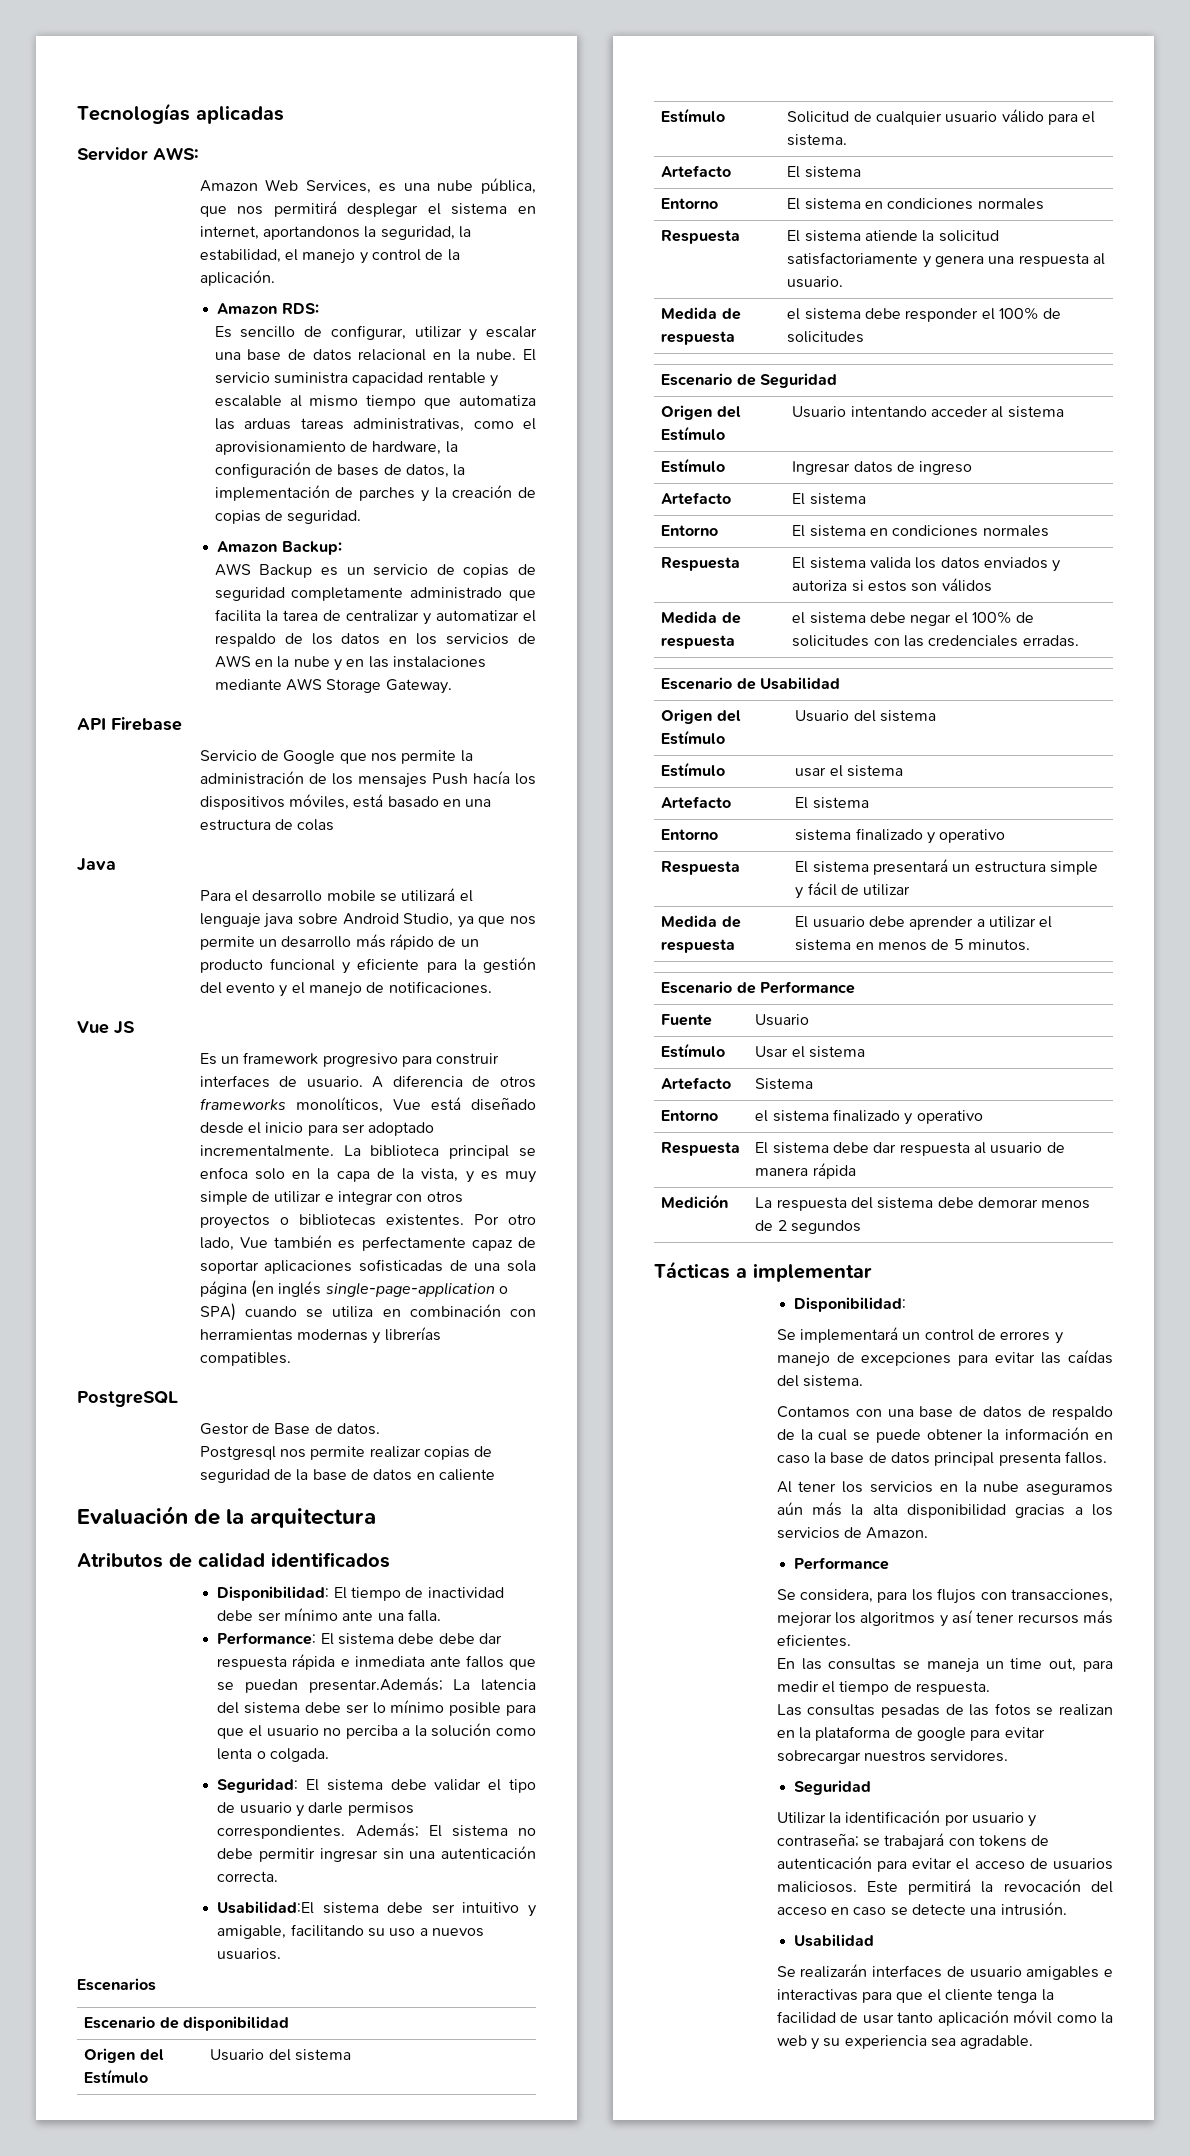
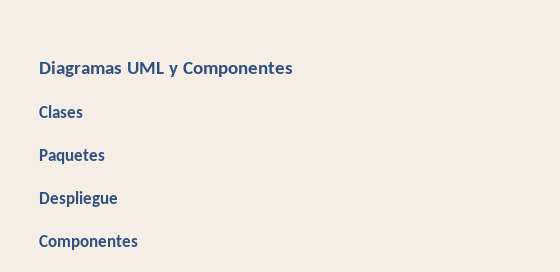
- Tecnologías aplicadas
- Servidor AWS:
- Amazon Web Services, es una nube pública, que nos permitirá desplegar el sistema en internet, aportandonos la seguridad, la estabilidad, el manejo y control de la aplicación.
- Amazon RDS:
- Es sencillo de configurar, utilizar y escalar una base de datos relacional en la nube. El servicio suministra capacidad rentable y escalable al mismo tiempo que automatiza las arduas tareas administrativas, como el aprovisionamiento de hardware, la configuración de bases de datos, la implementación de parches y la creación de copias de seguridad.
- Amazon Backup:
- AWS Backup es un servicio de copias de seguridad completamente administrado que facilita la tarea de centralizar y automatizar el respaldo de los datos en los servicios de AWS en la nube y en las instalaciones mediante AWS Storage Gateway.
- API Firebase
- Servicio de Google que nos permite la administración de los mensajes Push hacía los dispositivos móviles, está basado en una estructura de colas
- Java
- Para el desarrollo mobile se utilizará el lenguaje java sobre Android Studio, ya que nos permite un desarrollo más rápido de un producto funcional y eficiente para la gestión del evento y el manejo de notificaciones.
- Vue JS
- Es un framework progresivo para construir interfaces de usuario. A diferencia de otros frameworks monolíticos, Vue está diseñado desde el inicio para ser adoptado incrementalmente. La biblioteca principal se enfoca solo en la capa de la vista, y es muy simple de utilizar e integrar con otros proyectos o bibliotecas existentes. Por otro lado, Vue también es perfectamente capaz de soportar aplicaciones sofisticadas de una sola página (en inglés single-page-application o SPA) cuando se utiliza en combinación con herramientas modernas y librerías compatibles.
- PostgreSQL
- Gestor de Base de datos.
- Postgresql nos permite realizar copias de seguridad de la base de datos en caliente
- Evaluación de la arquitectura
- Atributos de calidad identificados
- Disponibilidad: El tiempo de inactividad debe ser mínimo ante una falla.
- Performance: El sistema debe debe dar respuesta rápida e inmediata ante fallos que se puedan presentar.Además; La latencia del sistema debe ser lo mínimo posible para que el usuario no perciba a la solución como lenta o colgada.
- Seguridad: El sistema debe validar el tipo de usuario y darle permisos correspondientes. Además; El sistema no debe permitir ingresar sin una autenticación correcta.
- Usabilidad:El sistema debe ser intuitivo y amigable, facilitando su uso a nuevos usuarios.
- Escenarios
- Escenario de disponibilidad
- Origen del Estímulo | Usuario del sistema
- Estímulo | Solicitud de cualquier usuario válido para el sistema.
- Artefacto | El sistema
- Entorno | El sistema en condiciones normales
- Respuesta | El sistema atiende la solicitud satisfactoriamente y genera una respuesta al usuario.
- Medida de respuesta | el sistema debe responder el 100% de solicitudes
- Escenario de Seguridad
- Origen del Estímulo | Usuario intentando acceder al sistema
- Estímulo | Ingresar datos de ingreso
- Artefacto | El sistema
- Entorno | El sistema en condiciones normales
- Respuesta | El sistema valida los datos enviados y autoriza si estos son válidos
- Medida de respuesta | el sistema debe negar el 100% de solicitudes con las credenciales erradas.
- Escenario de Usabilidad
- Origen del Estímulo | Usuario del sistema
- Estímulo | usar el sistema
- Artefacto | El sistema
- Entorno | sistema finalizado y operativo
- Respuesta | El sistema presentará un estructura simple y fácil de utilizar
- Medida de respuesta | El usuario debe aprender a utilizar el sistema en menos de 5 minutos.
- Escenario de Performance
- Fuente | Usuario
- Estímulo | Usar el sistema
- Artefacto | Sistema
- Entorno | el sistema finalizado y operativo
- Respuesta | El sistema debe dar respuesta al usuario de manera rápida
- Medición | La respuesta del sistema debe demorar menos de 2 segundos
- Tácticas a implementar
- Disponibilidad:
- Se implementará un control de errores y manejo de excepciones para evitar las caídas del sistema.
- Contamos con una base de datos de respaldo de la cual se puede obtener la información en caso la base de datos principal presenta fallos.
- Al tener los servicios en la nube aseguramos aún más la alta disponibilidad gracias a los servicios de Amazon.
- Performance
- Se considera, para los flujos con transacciones, mejorar los algoritmos y así tener recursos más eficientes.
- En las consultas se maneja un time out, para medir el tiempo de respuesta.
- Las consultas pesadas de las fotos se realizan en la plataforma de google para evitar sobrecargar nuestros servidores.
- Seguridad
- Utilizar la identificación por usuario y contraseña; se trabajará con tokens de autenticación para evitar el acceso de usuarios maliciosos. Este permitirá la revocación del acceso en caso se detecte una intrusión.
- Usabilidad
- Se realizarán interfaces de usuario amigables e interactivas para que el cliente tenga la facilidad de usar tanto aplicación móvil como la web y su experiencia sea agradable.
+ Diagramas UML y Componentes
+ Clases
+ Paquetes
+ Despliegue
+ Componentes

